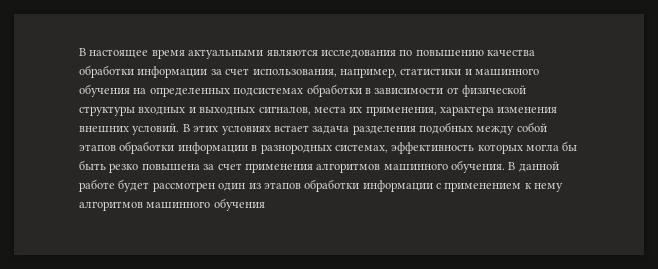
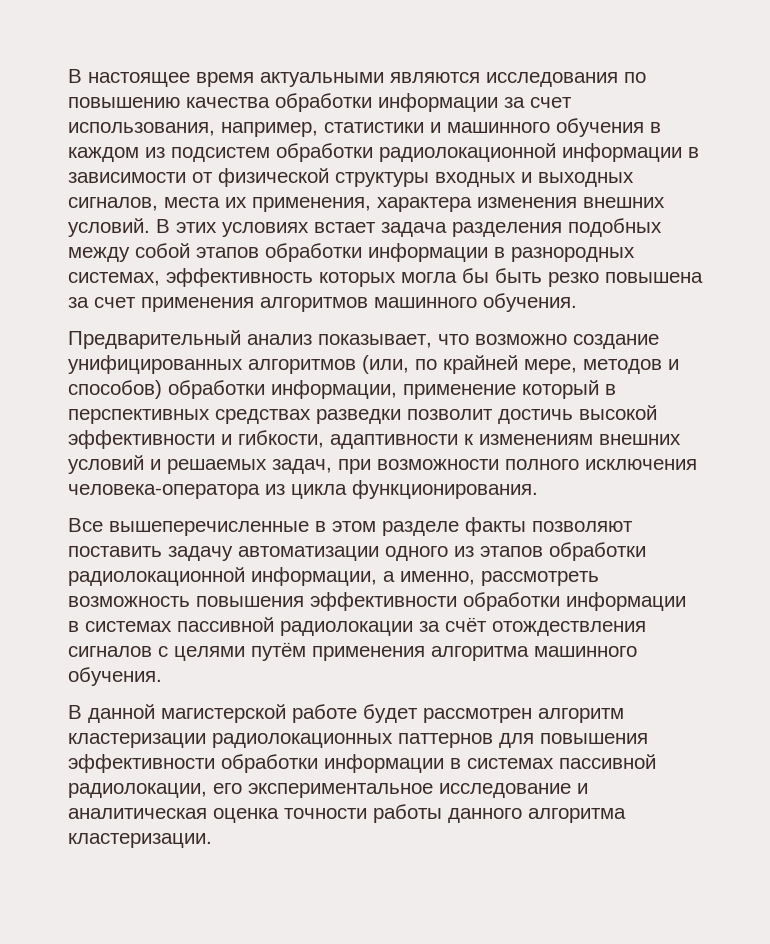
- В настоящее время актуальными являются исследования по повышению качества обработки информации за счет использования, например, статистики и машинного обучения на определенных подсистемах обработки в зависимости от физической структуры входных и выходных сигналов, места их применения, характера изменения внешних условий.
+ В настоящее время актуальными являются исследования по повышению качества обработки информации за счет использования, например, статистики и машинного обучения в каждом из подсистем обработки радиолокационной информации в зависимости от физической структуры входных и выходных сигналов, места их применения, характера изменения внешних условий.
- В этих условиях встает задача разделения подобных между собой этапов обработки информации в разнородных системах, эффективность которых могла бы быть резко повышена за счет применения алгоритмов машинного обучения. В данной работе будет рассмотрен один из этапов обработки информации с применением к нему алгоритмов машинного обучения
+ В этих условиях встает задача разделения подобных между собой этапов обработки информации в разнородных системах, эффективность которых могла бы быть резко повышена за счет применения алгоритмов машинного обучения.
+ Предварительный анализ показывает, что возможно создание унифицированных алгоритмов (или, по крайней мере, методов и способов) обработки информации, применение который в перспективных средствах разведки позволит достичь высокой эффективности и гибкости, адаптивности к изменениям внешних условий и решаемых задач, при возможности полного исключения человека-оператора из цикла функционирования.
+ Все вышеперечисленные в этом разделе факты позволяют поставить задачу автоматизации одного из этапов обработки радиолокационной информации, а именно, рассмотреть возможность повышения эффективности обработки информации в системах пассивной радиолокации за счёт отождествления сигналов с целями путём применения алгоритма машинного обучения.
+ В данной магистерской работе будет рассмотрен алгоритм кластеризации радиолокационных паттернов для повышения эффективности обработки информации в системах пассивной радиолокации, его экспериментальное исследование и аналитическая оценка точности работы данного алгоритма кластеризации.

